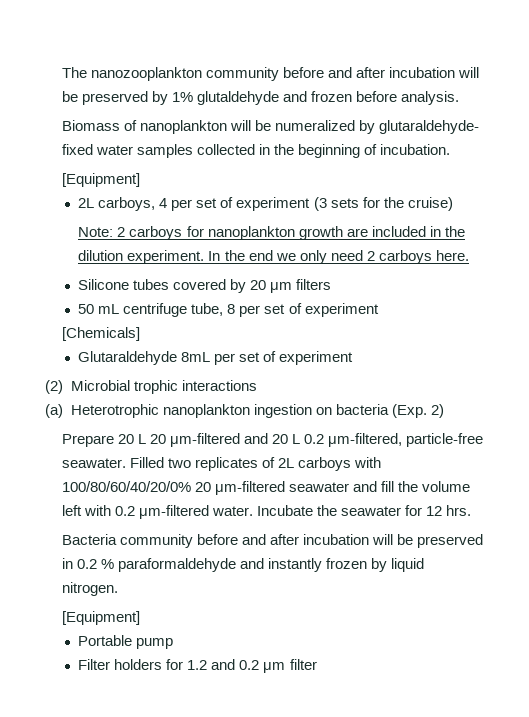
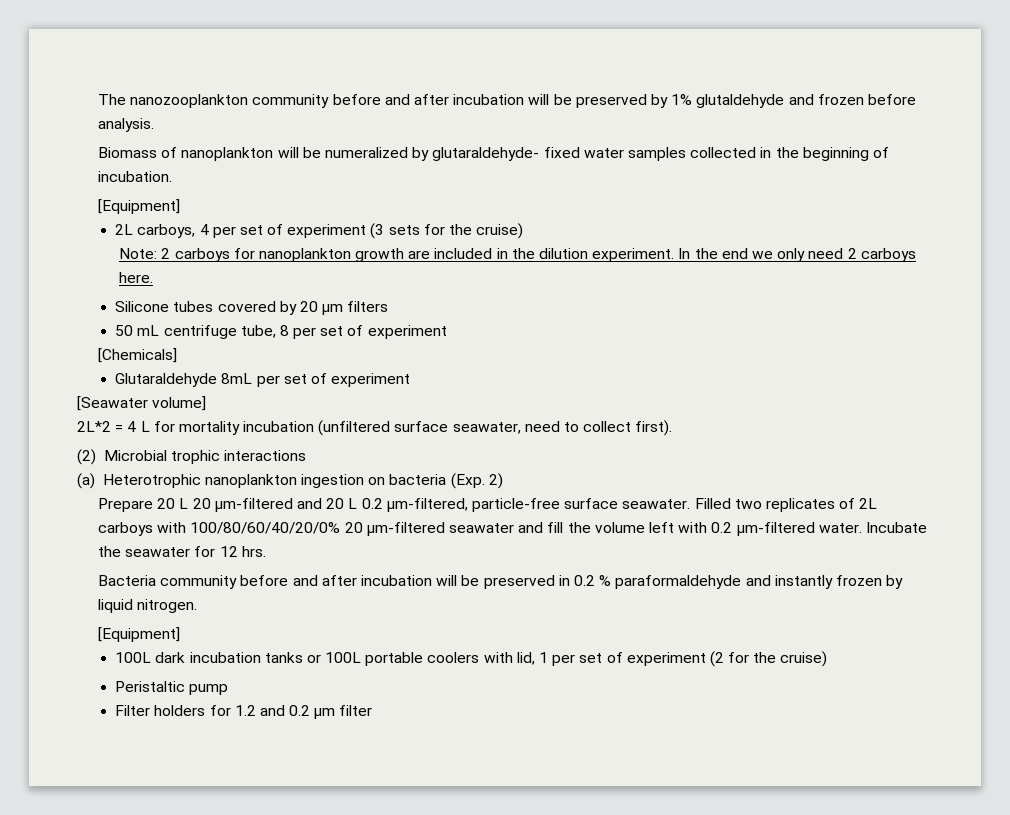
+ [Seawater volume]
+ 2L*2 = 4 L for mortality incubation (unfiltered surface seawater, need to collect first).
- Prepare 20 L 20 μm-filtered and 20 L 0.2 μm-filtered, particle-free seawater.
+ Prepare 20 L 20 μm-filtered and 20 L 0.2 μm-filtered, particle-free surface seawater.
- Portable pump
+ 100L dark incubation tanks or 100L portable coolers with lid, 1 per set of experiment (2 for the cruise)
+ Peristaltic pump

